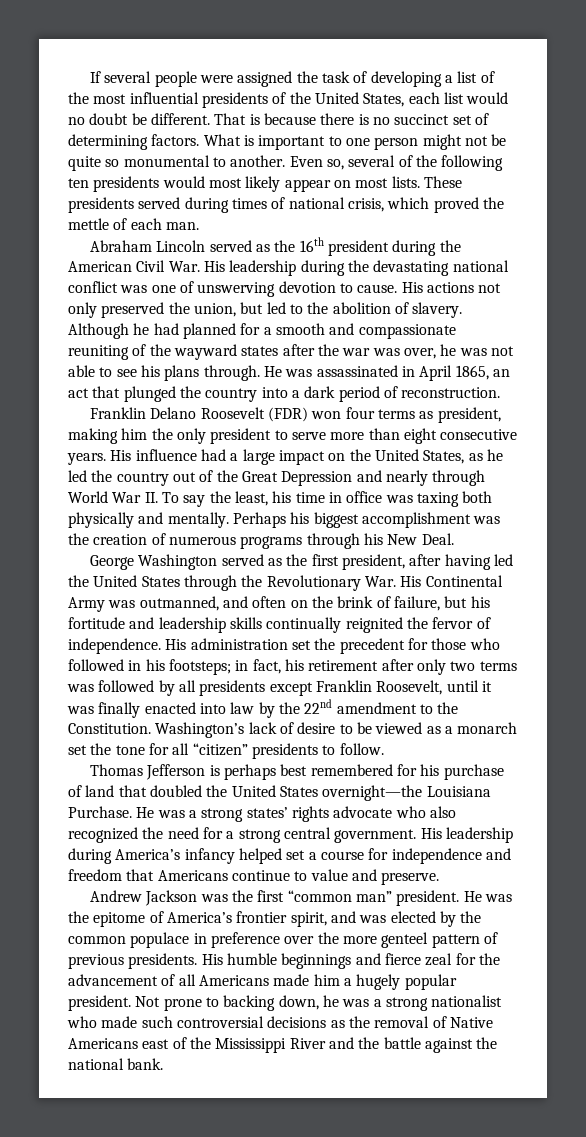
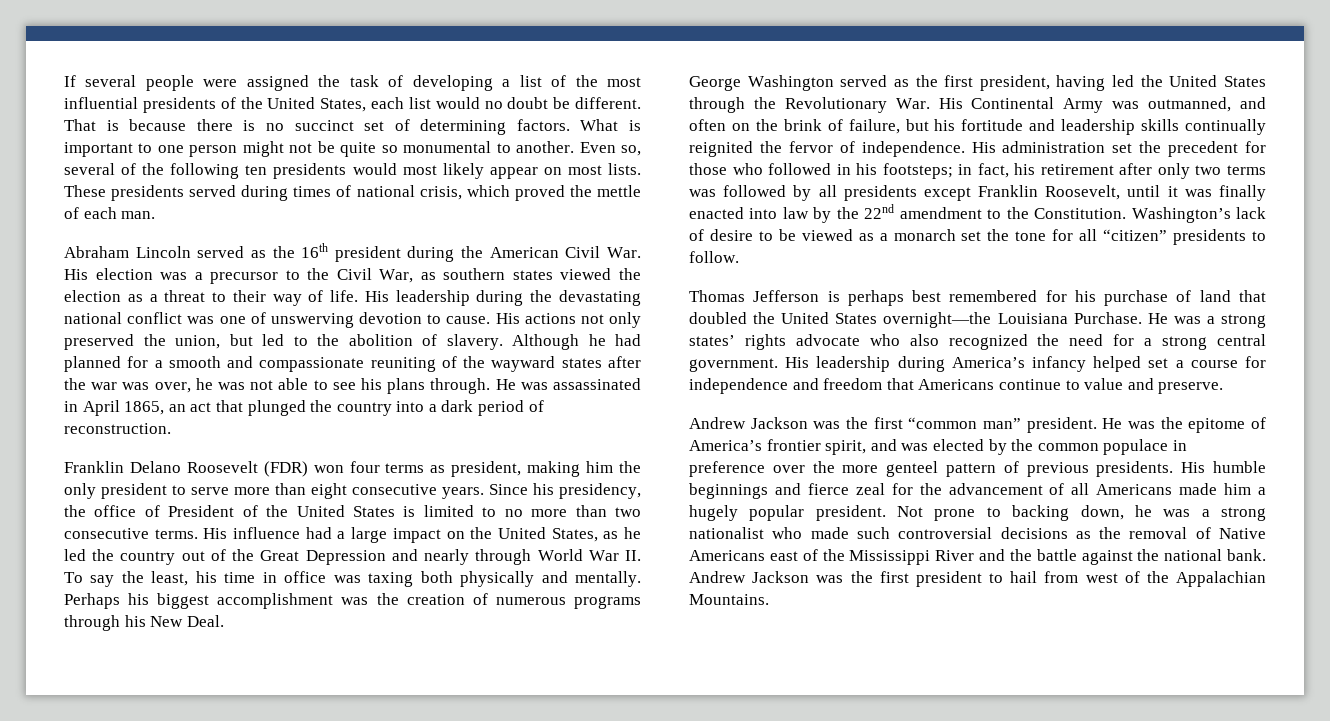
- Abraham Lincoln served as the 16th president during the American Civil War. His leadership during the devastating national conflict was one of unswerving devotion to cause.
+ Abraham Lincoln served as the 16th president during the American Civil War. His election was a precursor to the Civil War, as southern states viewed the election as a threat to their way of life. His leadership during the devastating national conflict was one of unswerving devotion to cause.
+ Since his presidency, the office of President of the United States is limited to no more than two consecutive terms.
- George Washington served as the first president, after having led the United States through the Revolutionary War. His Continental Army was outmanned, and often on the brink of failure, but his fortitude and leadership skills continually reignited the fervor of independence.
+ George Washington served as the first president, having led the United States through the Revolutionary War. His Continental Army was outmanned, and often on the brink of failure, but his fortitude and leadership skills continually reignited the fervor of independence.
+ Andrew Jackson was the first president to hail from west of the Appalachian Mountains.

